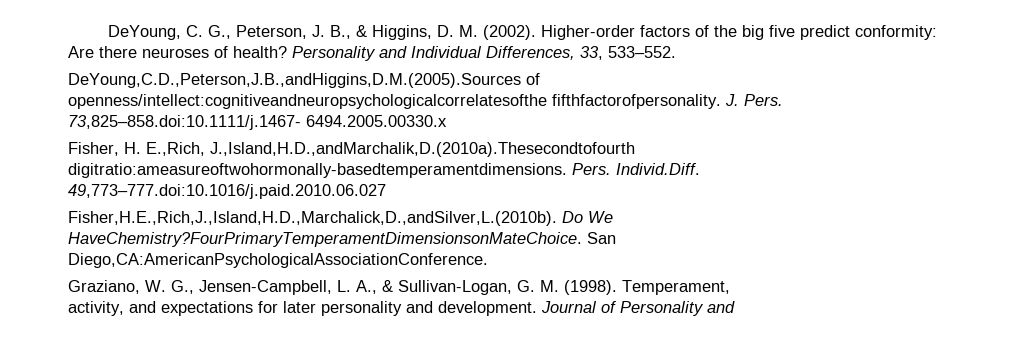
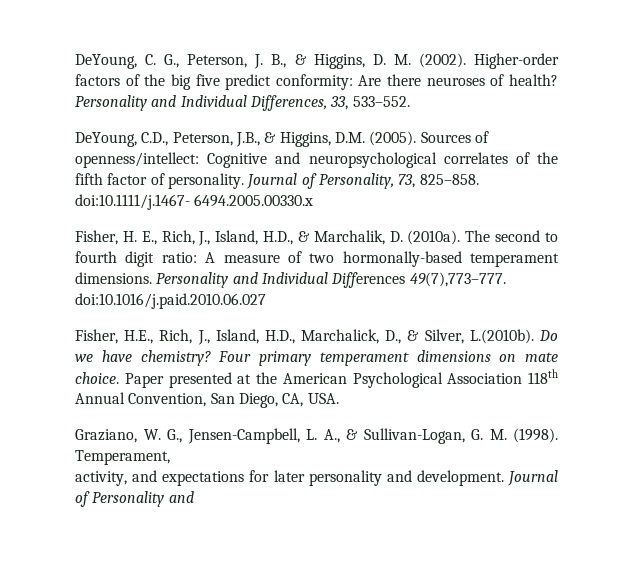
- DeYoung,C.D.,Peterson,J.B.,andHiggins,D.M.(2005).Sources of openness/intellect:cognitiveandneuropsychologicalcorrelatesofthe fifthfactorofpersonality. J. Pers. 73,825–858.doi:10.1111/j.1467- 6494.2005.00330.x
- Fisher, H. E.,Rich, J.,Island,H.D.,andMarchalik,D.(2010a).Thesecondtofourth digitratio:ameasureoftwohormonally-basedtemperamentdimensions. Pers. Individ.Diff. 49,773–777.doi:10.1016/j.paid.2010.06.027
- Fisher,H.E.,Rich,J.,Island,H.D.,Marchalick,D.,andSilver,L.(2010b). Do We HaveChemistry?FourPrimaryTemperamentDimensionsonMateChoice. San Diego,CA:AmericanPsychologicalAssociationConference.
+ DeYoung, C.D., Peterson, J.B., & Higgins, D.M. (2005). Sources of openness/intellect: Cognitive and neuropsychological correlates of the fifth factor of personality. Journal of Personality, 73, 825–858. doi:10.1111/j.1467- 6494.2005.00330.x
+ Fisher, H. E., Rich, J., Island, H.D., & Marchalik, D. (2010a). The second to fourth digit ratio: A measure of two hormonally-based temperament dimensions. Personality and Individual Differences 49(7),773–777. doi:10.1016/j.paid.2010.06.027
+ Fisher, H.E., Rich, J., Island, H.D., Marchalick, D., & Silver, L.(2010b). Do we have chemistry? Four primary temperament dimensions on mate choice. Paper presented at the American Psychological Association 118th Annual Convention, San Diego, CA, USA.

